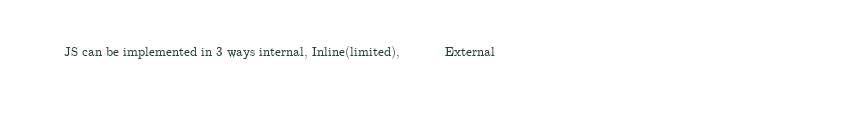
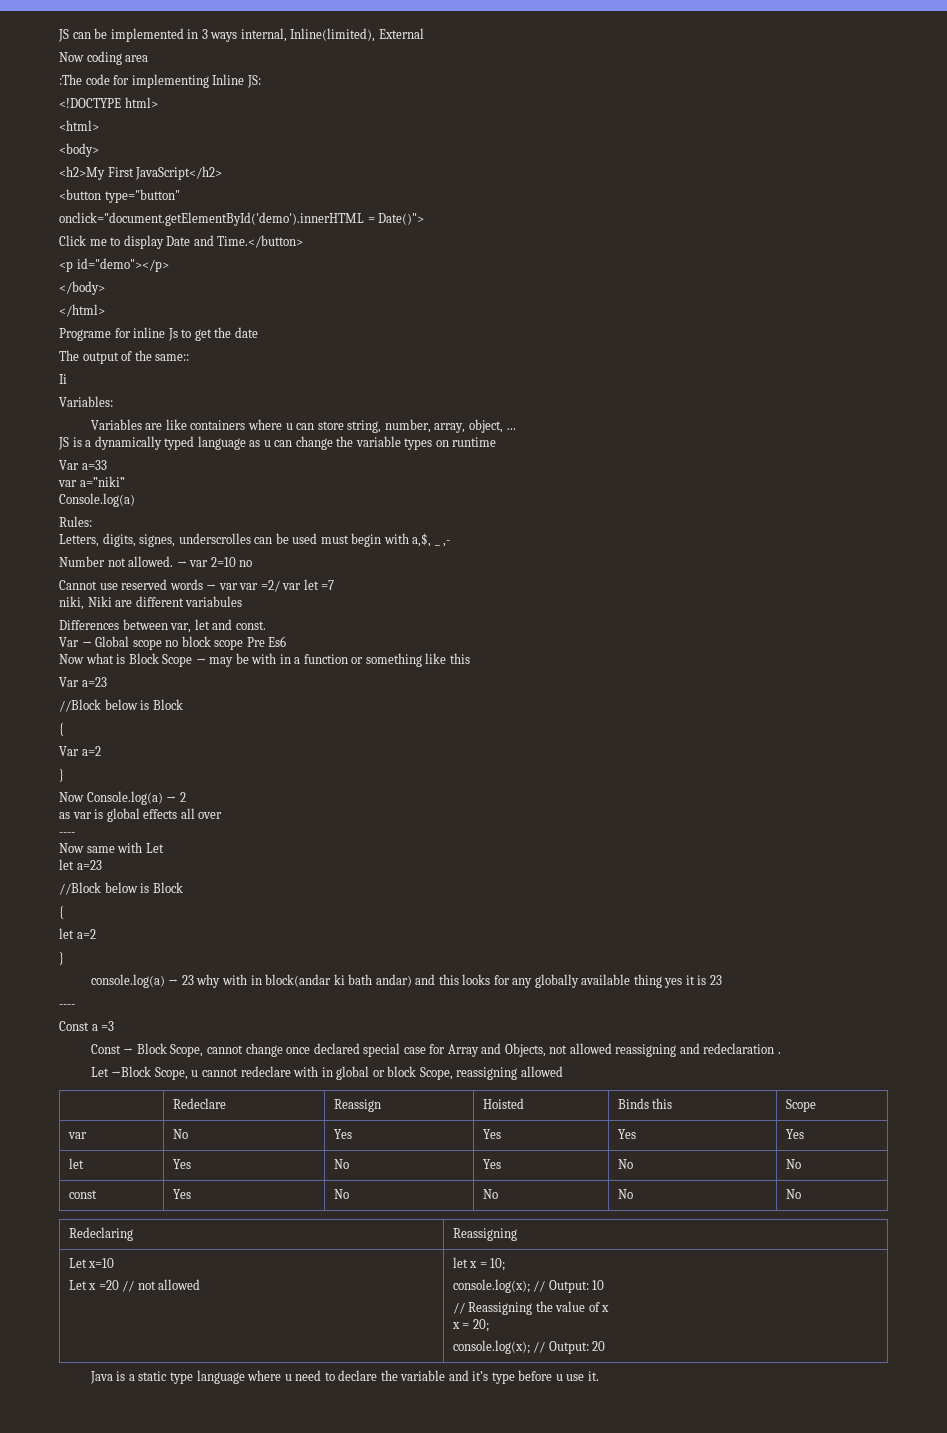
+ Now coding area
+ :The code for implementing Inline JS:
+ <!DOCTYPE html>
+ <html>
+ <body>
+ <h2>My First JavaScript</h2>
+ <button type="button"
+ onclick="document.getElementById('demo').innerHTML = Date()">
+ Click me to display Date and Time.</button>
+ <p id="demo"></p>
+ </body>
+ </html>
+ Programe for inline Js to get the date
+ The output of the same::
+ Ii
+ Variables:
+ Variables are like containers where u can store string, number, array, object, …
+ JS is a dynamically typed language as u can change the variable types on runtime
+ Var a=33
+ var a=”niki”
+ Console.log(a)
+ Rules:
+ Letters, digits, signes, underscrolles can be used must begin with a,$, _ ,-
+ Number not allowed. → var 2=10 no
+ Cannot use reserved words → var var =2/ var let =7
+ niki, Niki are different variabules
+ Differences between var, let and const.
+ Var → Global scope no block scope Pre Es6
+ Now what is Block Scope → may be with in a function or something like this
+ Var a=23
+ //Block below is Block
+ {
+ Var a=2
+ }
+ Now Console.log(a) → 2
+ as var is global effects all over
+ ----
+ Now same with Let
+ let a=23
+ //Block below is Block
+ {
+ let a=2
+ }
+ console.log(a) → 23 why with in block(andar ki bath andar) and this looks for any globally available thing yes it is 23
+ ----
+ Const a =3
+ Const → Block Scope, cannot change once declared special case for Array and Objects, not allowed reassigning and redeclaration .
+ Let →Block Scope, u cannot redeclare with in global or block Scope, reassigning allowed
+ | Redeclare | Reassign | Hoisted | Binds this | Scope
+ var | No | Yes | Yes | Yes | Yes
+ let | Yes | No | Yes | No | No
+ const | Yes | No | No | No | No
+ Redeclaring | Reassigning
+ Let x=10
+ Let x =20 // not allowed | let x = 10;
+ console.log(x); // Output: 10
+ // Reassigning the value of x
+ x = 20;
+ console.log(x); // Output: 20
+ Java is a static type language where u need to declare the variable and it’s type before u use it.

